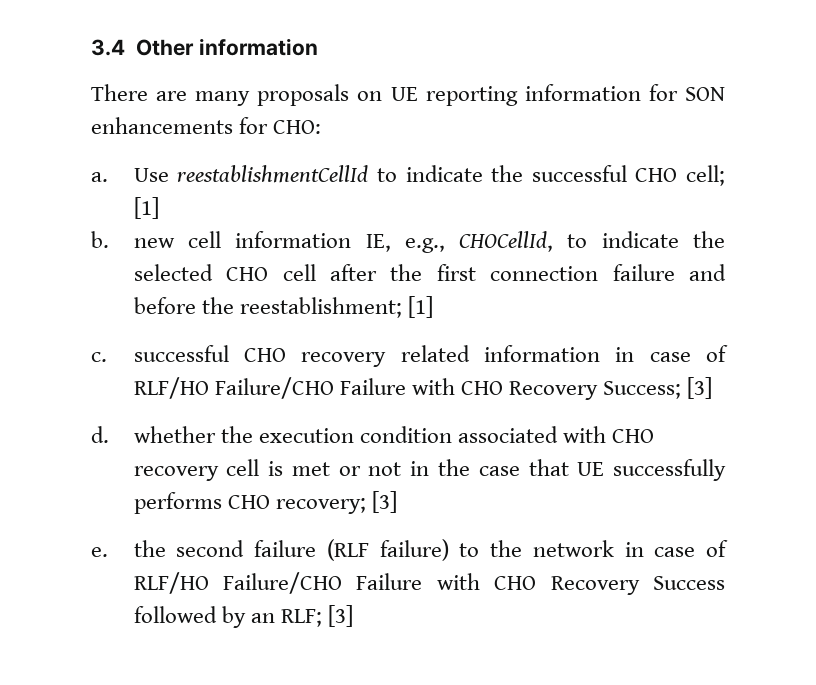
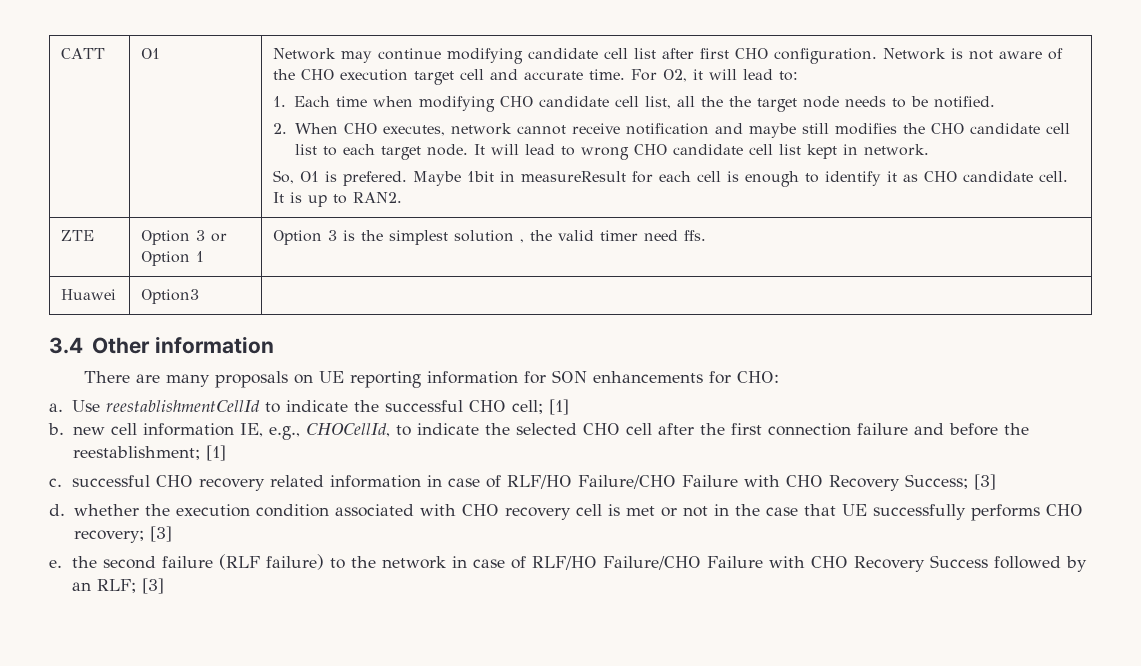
+ CATT | O1 | Network may continue modifying candidate cell list after first CHO configuration. Network is not aware of the CHO execution target cell and accurate time. For O2, it will lead to:
+ 1. Each time when modifying CHO candidate cell list, all the the target node needs to be notified.
+ 2. When CHO executes, network cannot receive notification and maybe still modifies the CHO candidate cell list to each target node. It will lead to wrong CHO candidate cell list kept in network.
+ So, O1 is prefered. Maybe 1bit in measureResult for each cell is enough to identify it as CHO candidate cell. It is up to RAN2.
+ ZTE | Option 3 or Option 1 | Option 3 is the simplest solution , the valid timer need ffs.
+ Huawei | Option3 |

